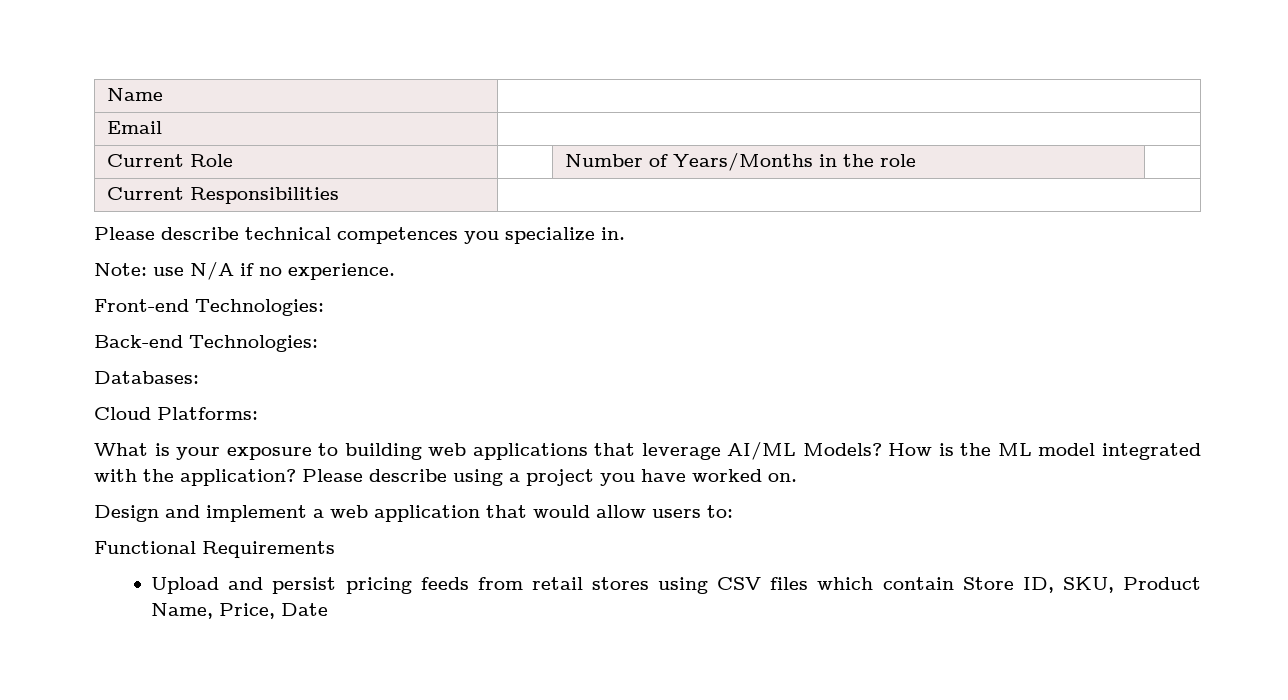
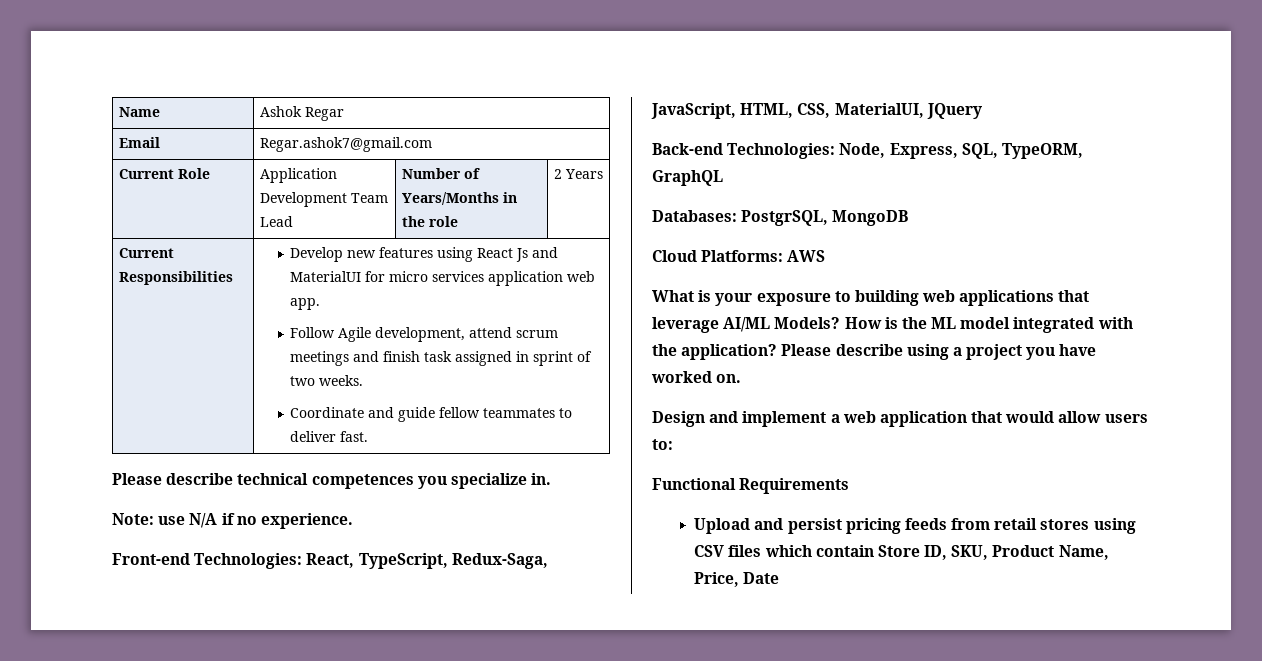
- Name |
+ Name | Ashok Regar
- Email |
+ Email | Regar.ashok7@gmail.com
- Current Role | | Number of Years/Months in the role |
+ Current Role | Application Development Team Lead | Number of Years/Months in the role | 2 Years
- Current Responsibilities |
+ Current Responsibilities | Develop new features using React Js and MaterialUI for micro services application web app.
+ Follow Agile development, attend scrum meetings and finish task assigned in sprint of two weeks.
+ Coordinate and guide fellow teammates to deliver fast.
- Front-end Technologies:
- Back-end Technologies:
+ Front-end Technologies: React, TypeScript, Redux-Saga, JavaScript, HTML, CSS, MaterialUI, JQuery
+ Back-end Technologies: Node, Express, SQL, TypeORM, GraphQL
- Databases:
+ Databases: PostgrSQL, MongoDB
- Cloud Platforms:
+ Cloud Platforms: AWS

